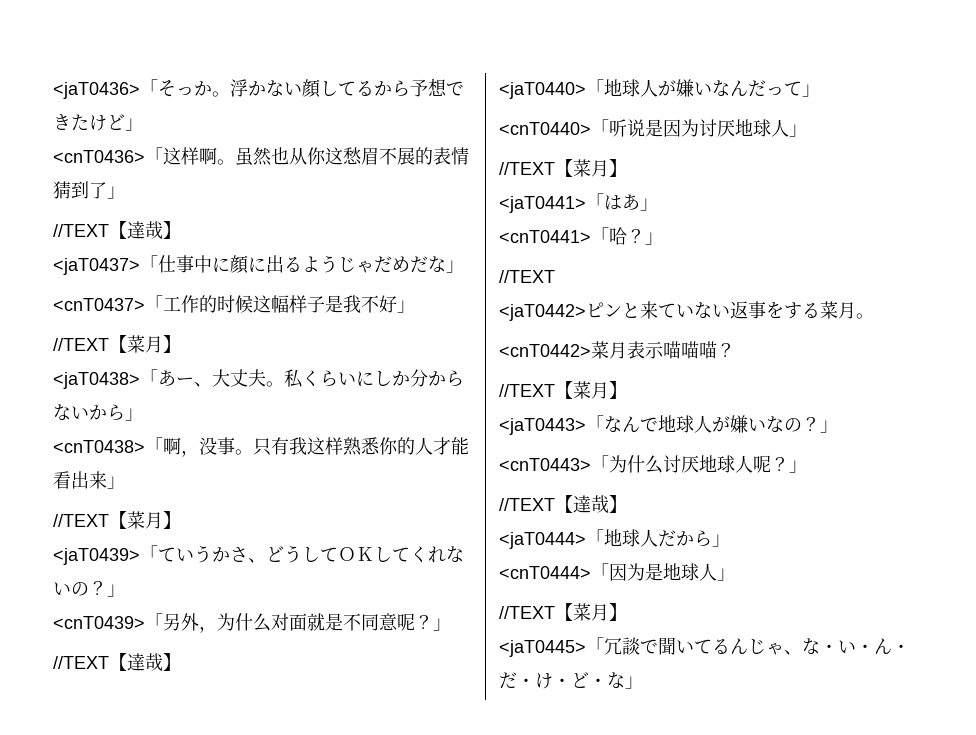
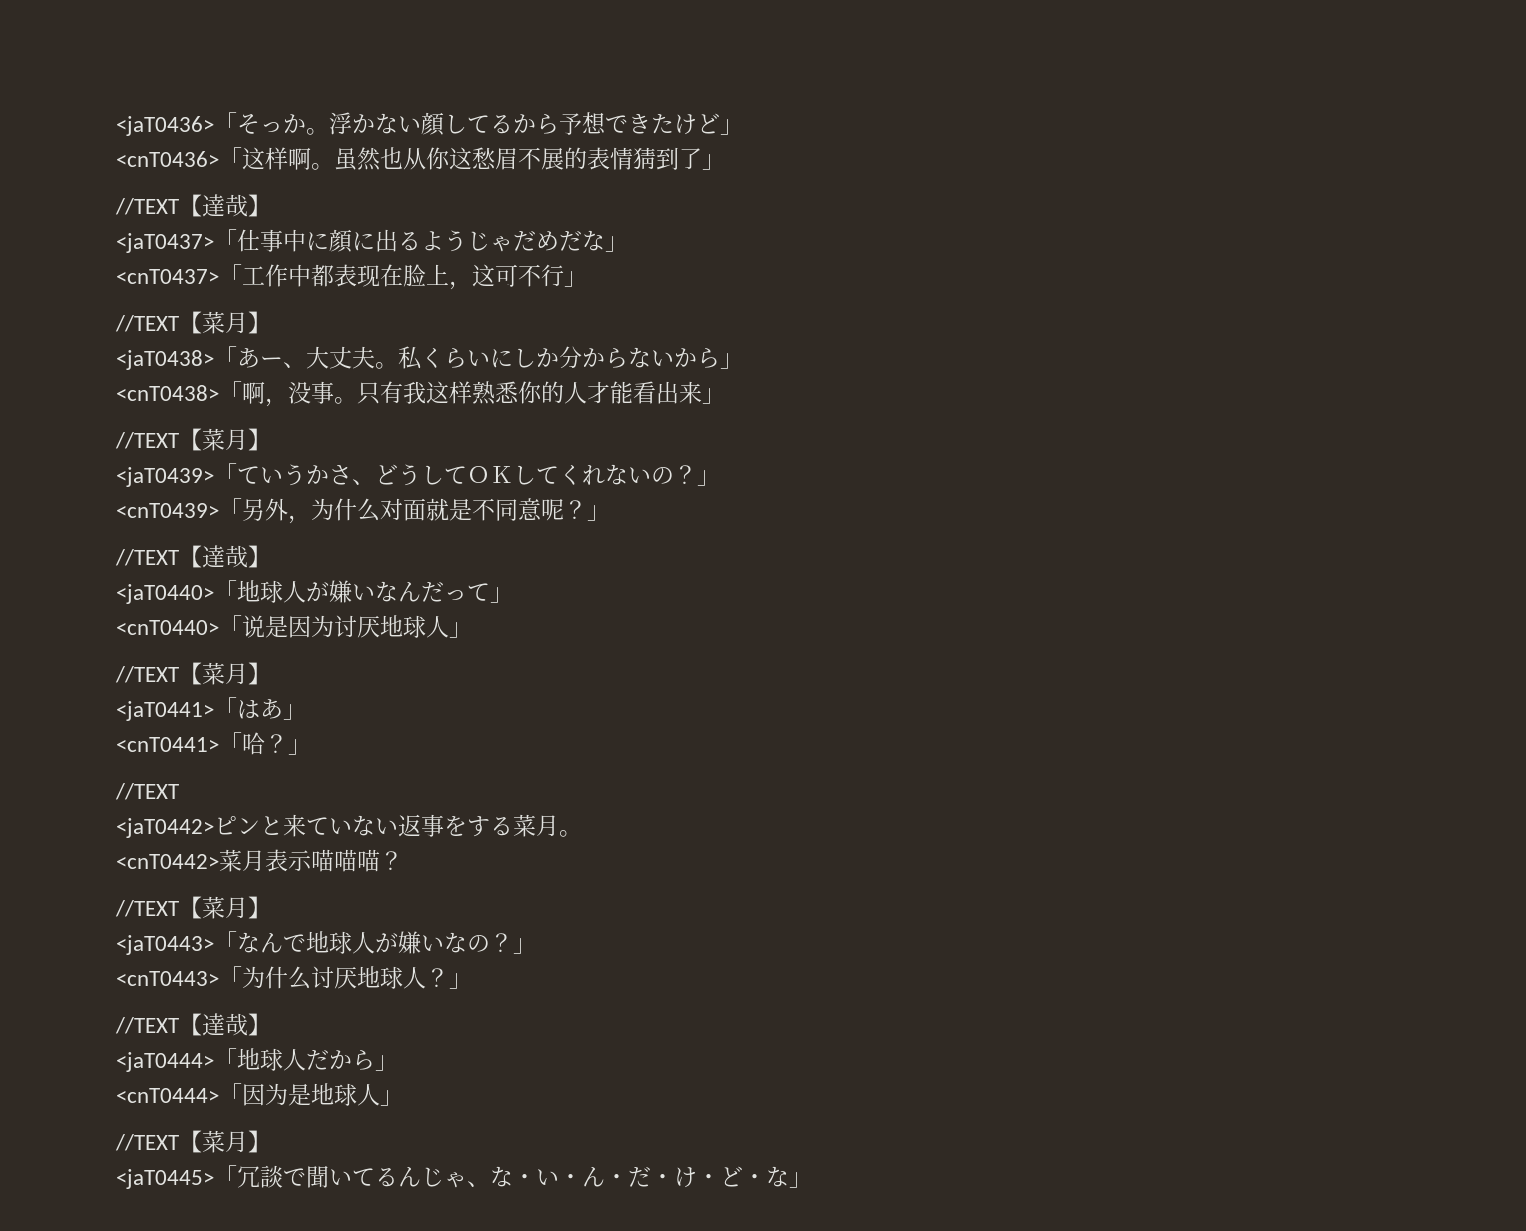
- <cnT0437>「工作的时候这幅样子是我不好」
+ <cnT0437>「工作中都表现在脸上，这可不行」
- <cnT0440>「听说是因为讨厌地球人」
+ <cnT0440>「说是因为讨厌地球人」
- <cnT0443>「为什么讨厌地球人呢？」
+ <cnT0443>「为什么讨厌地球人？」

